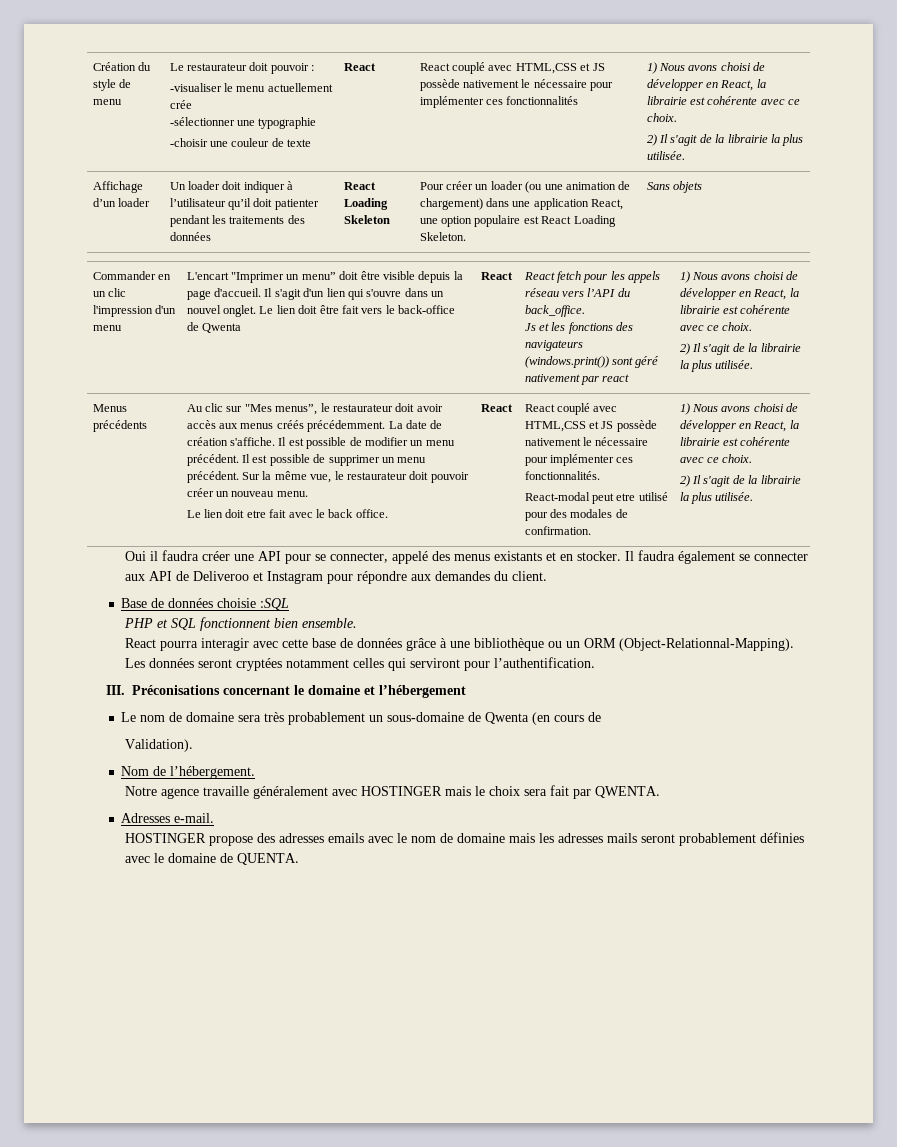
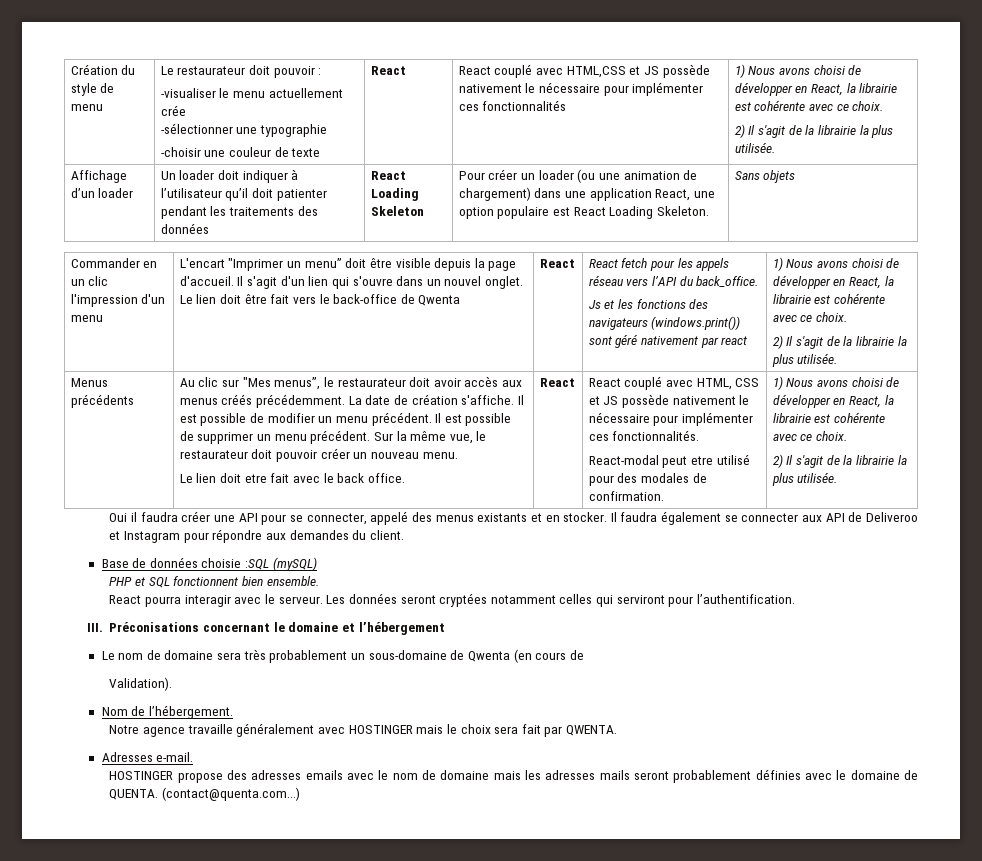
- React couplé avec HTML,CSS et JS possède nativement le nécessaire pour implémenter ces fonctionnalités.
+ React couplé avec HTML, CSS et JS possède nativement le nécessaire pour implémenter ces fonctionnalités.
- Base de données choisie :SQL
+ Base de données choisie :SQL (mySQL)
- React pourra interagir avec cette base de données grâce à une bibliothèque ou un ORM (Object-Relationnal-Mapping).
+ React pourra interagir avec le serveur.
+ (contact@quenta.com...)

